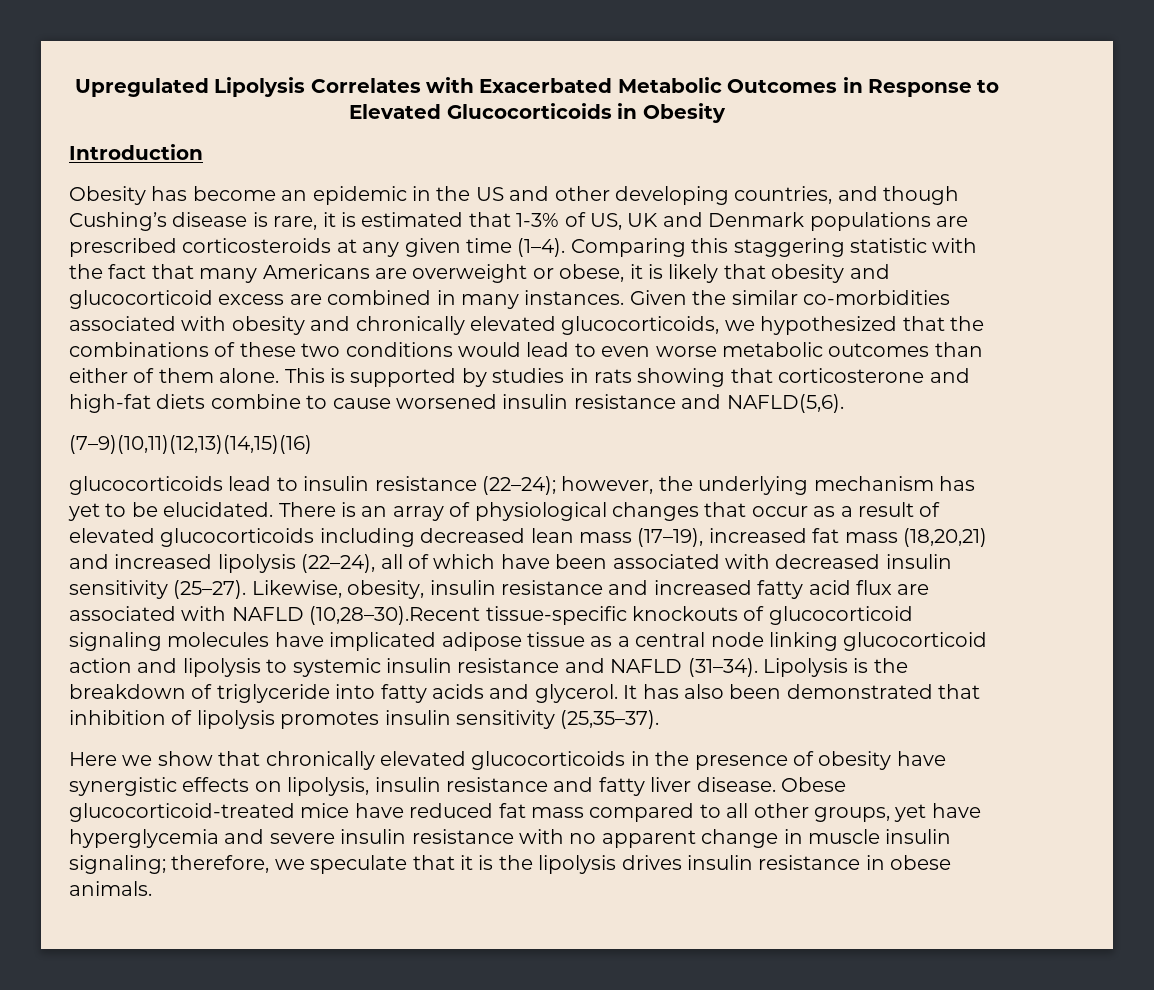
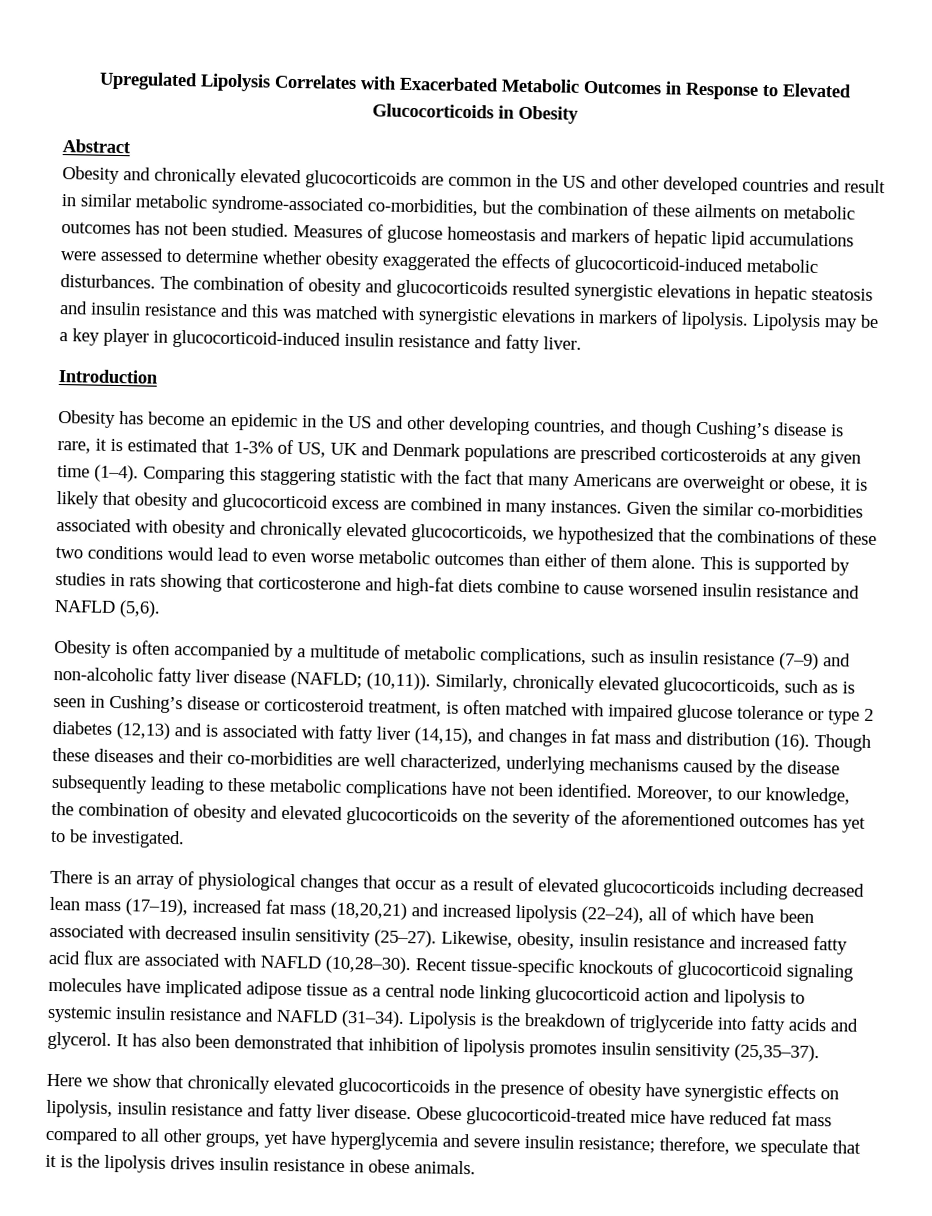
+ Abstract
+ Obesity and chronically elevated glucocorticoids are common in the US and other developed countries and result in similar metabolic syndrome-associated co-morbidities, but the combination of these ailments on metabolic outcomes has not been studied. Measures of glucose homeostasis and markers of hepatic lipid accumulations were assessed to determine whether obesity exaggerated the effects of glucocorticoid-induced metabolic disturbances. The combination of obesity and glucocorticoids resulted synergistic elevations in hepatic steatosis and insulin resistance and this was matched with synergistic elevations in markers of lipolysis. Lipolysis may be a key player in glucocorticoid-induced insulin resistance and fatty liver.
- This is supported by studies in rats showing that corticosterone and high-fat diets combine to cause worsened insulin resistance and NAFLD(5,6).
- (7–9)(10,11)(12,13)(14,15)(16)
- glucocorticoids lead to insulin resistance (22–24); however, the underlying mechanism has yet to be elucidated. There is an array of physiological changes that occur as a result of elevated glucocorticoids including decreased lean mass (17–19), increased fat mass (18,20,21) and increased lipolysis (22–24), all of which have been associated with decreased insulin sensitivity (25–27).
+ This is supported by studies in rats showing that corticosterone and high-fat diets combine to cause worsened insulin resistance and NAFLD (5,6).
+ Obesity is often accompanied by a multitude of metabolic complications, such as insulin resistance (7–9) and non-alcoholic fatty liver disease (NAFLD; (10,11)). Similarly, chronically elevated glucocorticoids, such as is seen in Cushing’s disease or corticosteroid treatment, is often matched with impaired glucose tolerance or type 2 diabetes (12,13) and is associated with fatty liver (14,15), and changes in fat mass and distribution (16). Though these diseases and their co-morbidities are well characterized, underlying mechanisms caused by the disease subsequently leading to these metabolic complications have not been identified. Moreover, to our knowledge, the combination of obesity and elevated glucocorticoids on the severity of the aforementioned outcomes has yet to be investigated.
+ There is an array of physiological changes that occur as a result of elevated glucocorticoids including decreased lean mass (17–19), increased fat mass (18,20,21) and increased lipolysis (22–24), all of which have been associated with decreased insulin sensitivity (25–27).
- Likewise, obesity, insulin resistance and increased fatty acid flux are associated with NAFLD (10,28–30).Recent tissue-specific knockouts of glucocorticoid signaling molecules have implicated adipose tissue as a central node linking glucocorticoid action and lipolysis to systemic insulin resistance and NAFLD (31–34).
+ Likewise, obesity, insulin resistance and increased fatty acid flux are associated with NAFLD (10,28–30). Recent tissue-specific knockouts of glucocorticoid signaling molecules have implicated adipose tissue as a central node linking glucocorticoid action and lipolysis to systemic insulin resistance and NAFLD (31–34).
- Obese glucocorticoid-treated mice have reduced fat mass compared to all other groups, yet have hyperglycemia and severe insulin resistance with no apparent change in muscle insulin signaling; therefore, we speculate that it is the lipolysis drives insulin resistance in obese animals.
+ Obese glucocorticoid-treated mice have reduced fat mass compared to all other groups, yet have hyperglycemia and severe insulin resistance; therefore, we speculate that it is the lipolysis drives insulin resistance in obese animals.

